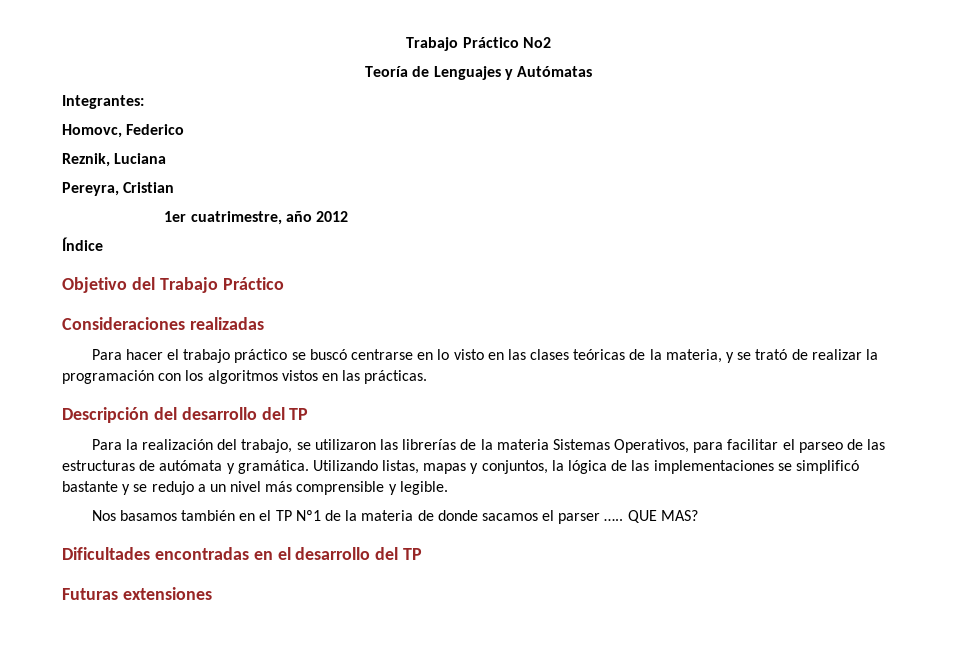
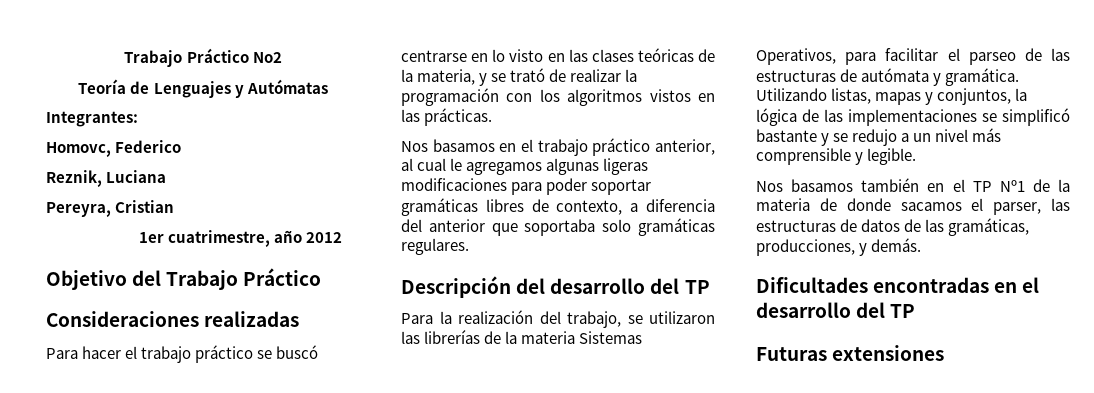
- Índice
+ Nos basamos en el trabajo práctico anterior, al cual le agregamos algunas ligeras modificaciones para poder soportar gramáticas libres de contexto, a diferencia del anterior que soportaba solo gramáticas regulares.
- Nos basamos también en el TP Nº1 de la materia de donde sacamos el parser ….. QUE MAS?
+ Nos basamos también en el TP Nº1 de la materia de donde sacamos el parser, las estructuras de datos de las gramáticas, producciones, y demás.

